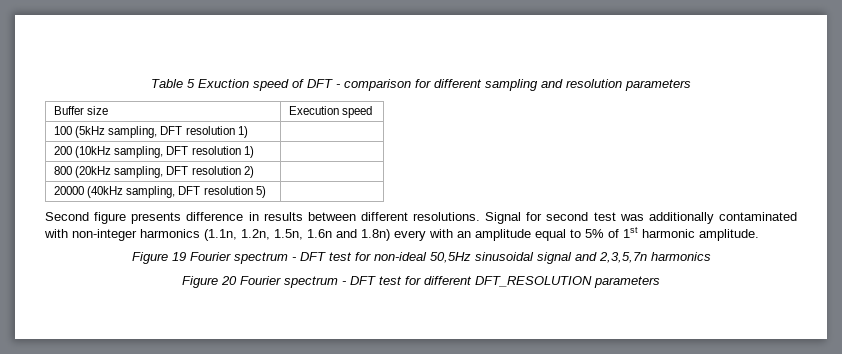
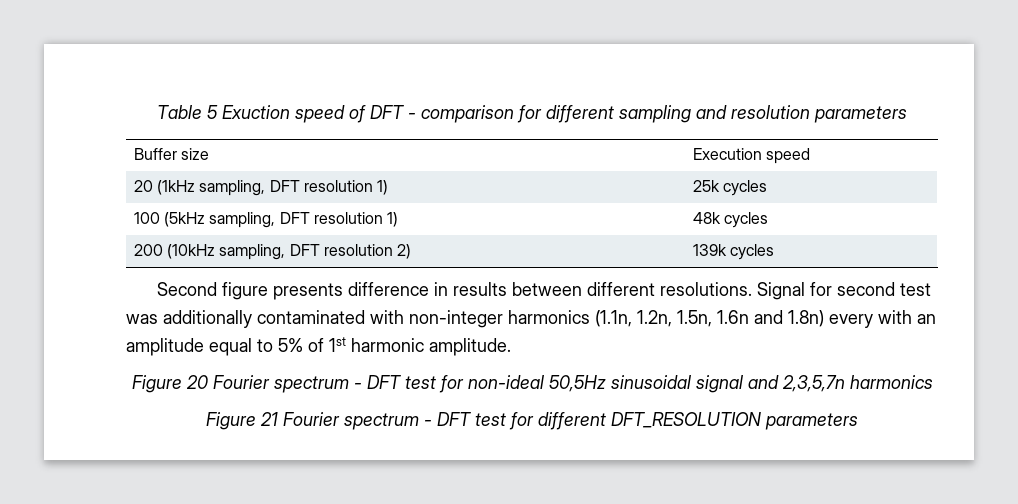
+ 20 (1kHz sampling, DFT resolution 1) | 25k cycles
- 100 (5kHz sampling, DFT resolution 1) |
+ 100 (5kHz sampling, DFT resolution 1) | 48k cycles
- 200 (10kHz sampling, DFT resolution 1) |
- 800 (20kHz sampling, DFT resolution 2) |
- 20000 (40kHz sampling, DFT resolution 5) |
+ 200 (10kHz sampling, DFT resolution 2) | 139k cycles
- Figure 19 Fourier spectrum - DFT test for non-ideal 50,5Hz sinusoidal signal and 2,3,5,7n harmonics
+ Figure 20 Fourier spectrum - DFT test for non-ideal 50,5Hz sinusoidal signal and 2,3,5,7n harmonics
- Figure 20 Fourier spectrum - DFT test for different DFT_RESOLUTION parameters
+ Figure 21 Fourier spectrum - DFT test for different DFT_RESOLUTION parameters

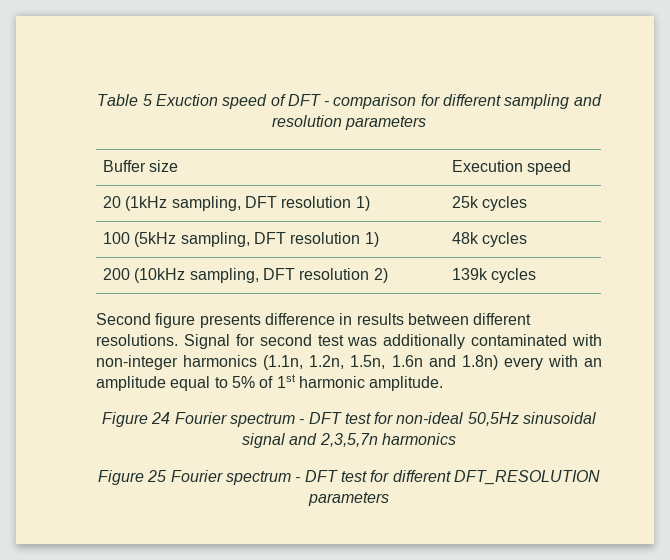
- Figure 20 Fourier spectrum - DFT test for non-ideal 50,5Hz sinusoidal signal and 2,3,5,7n harmonics
+ Figure 24 Fourier spectrum - DFT test for non-ideal 50,5Hz sinusoidal signal and 2,3,5,7n harmonics
- Figure 21 Fourier spectrum - DFT test for different DFT_RESOLUTION parameters
+ Figure 25 Fourier spectrum - DFT test for different DFT_RESOLUTION parameters

